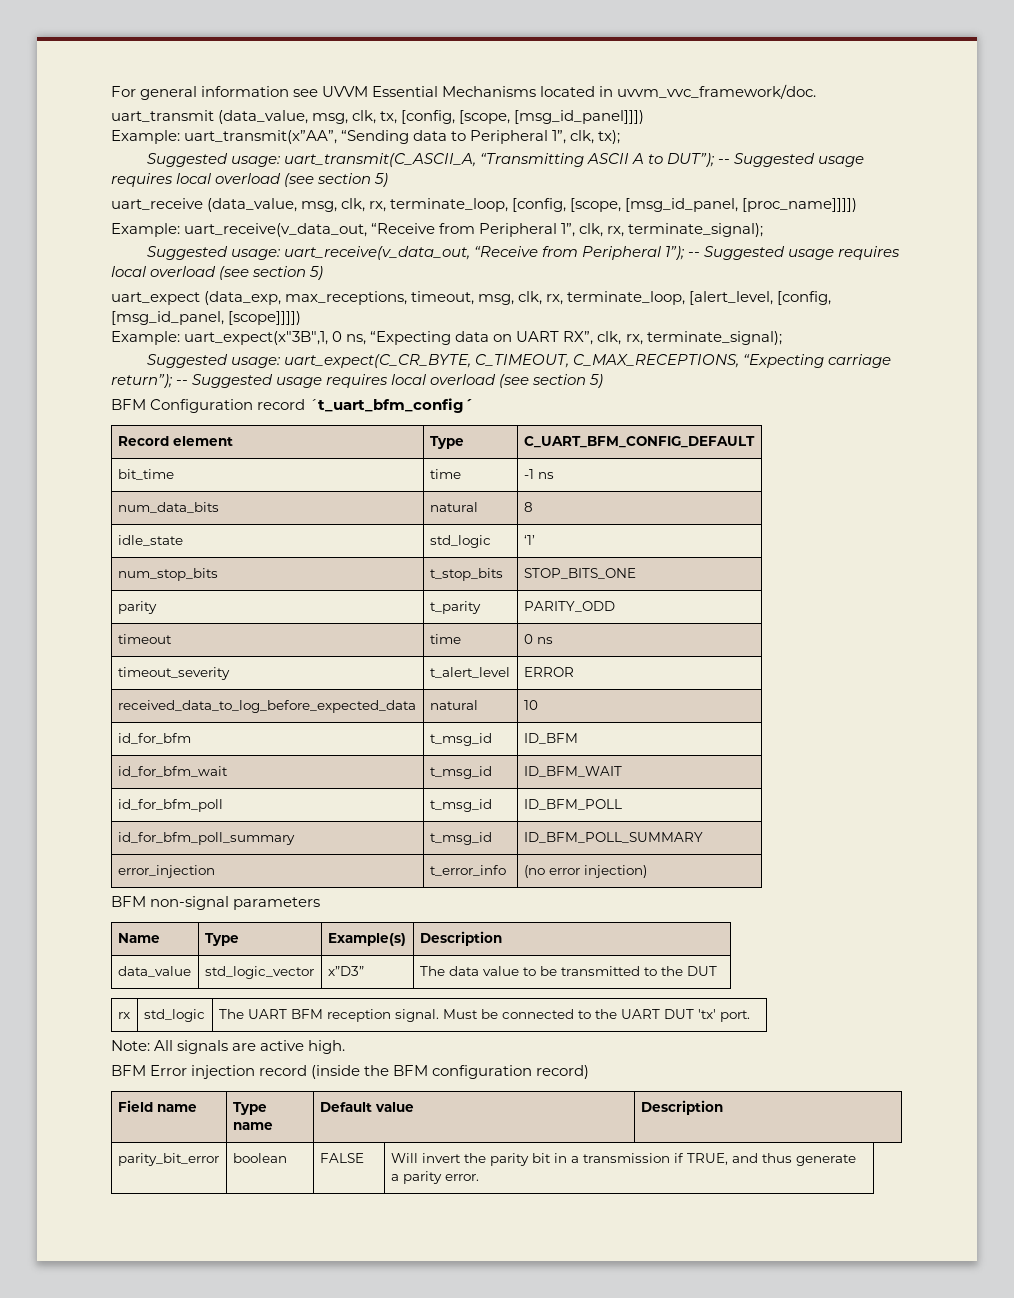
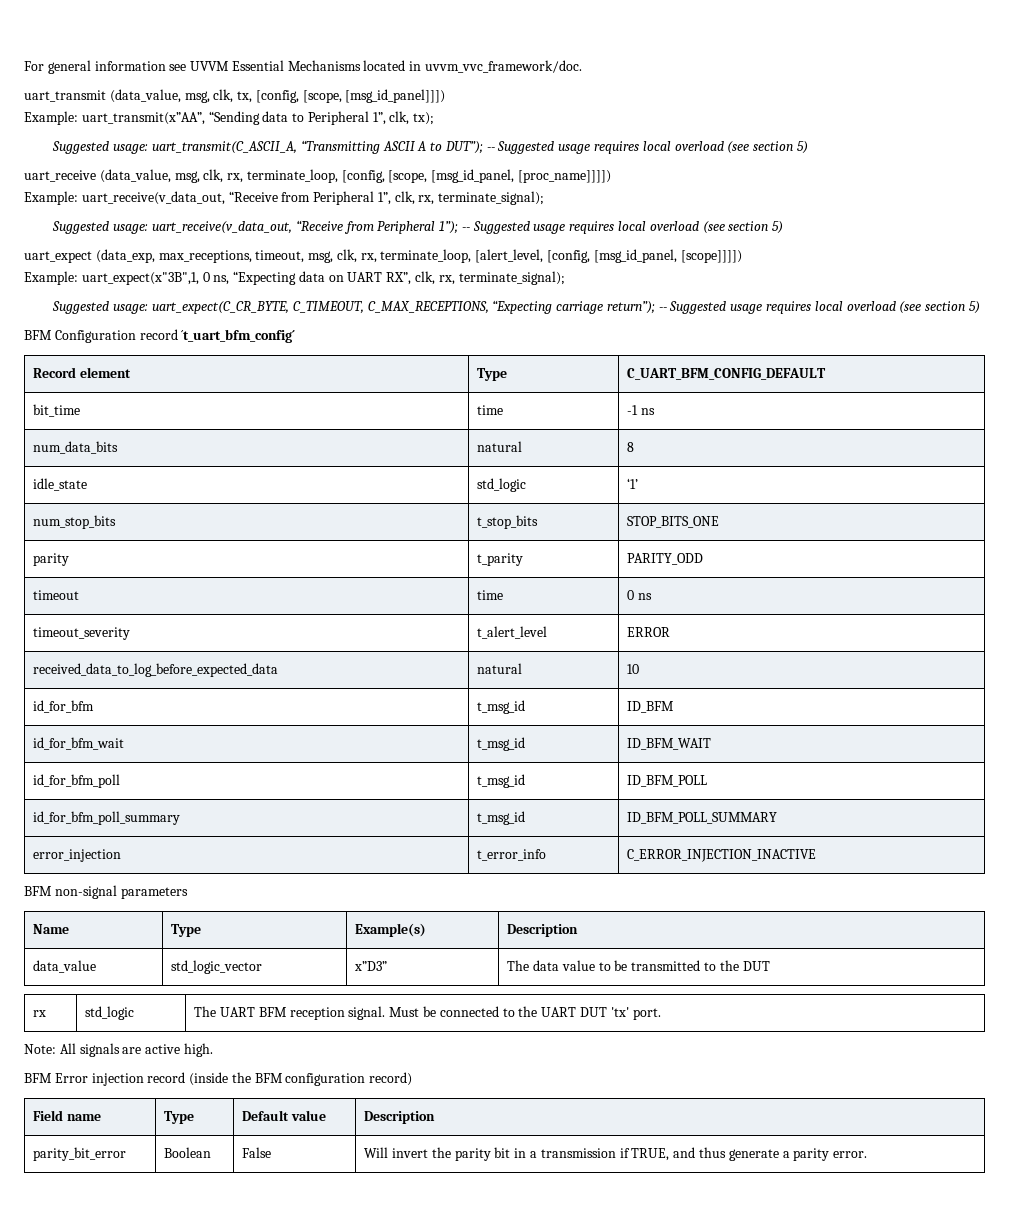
- error_injection | t_error_info | (no error injection)
+ error_injection | t_error_info | C_ERROR_INJECTION_INACTIVE
- Field name | Type name | Default value | Description
+ Field name | Type | Default value | Description
- parity_bit_error | boolean | FALSE | Will invert the parity bit in a transmission if TRUE, and thus generate a parity error.
+ parity_bit_error | Boolean | False | Will invert the parity bit in a transmission if TRUE, and thus generate a parity error.

